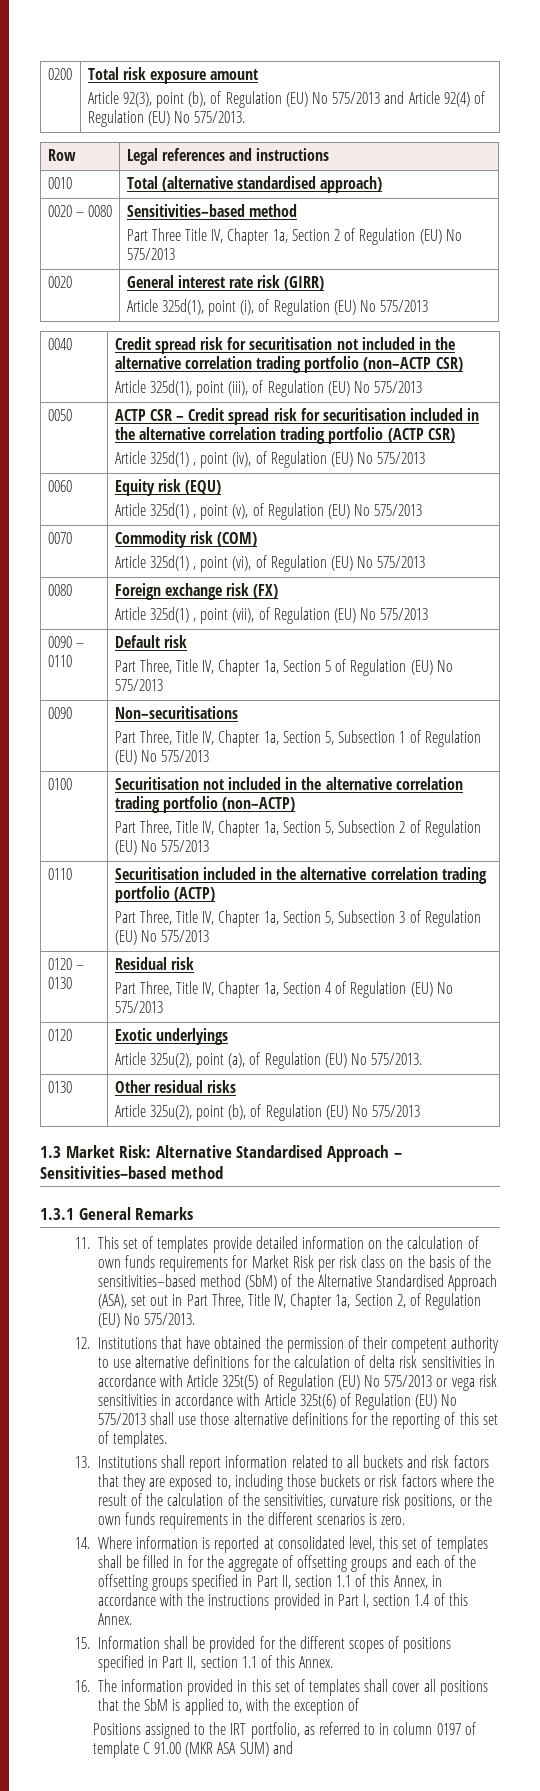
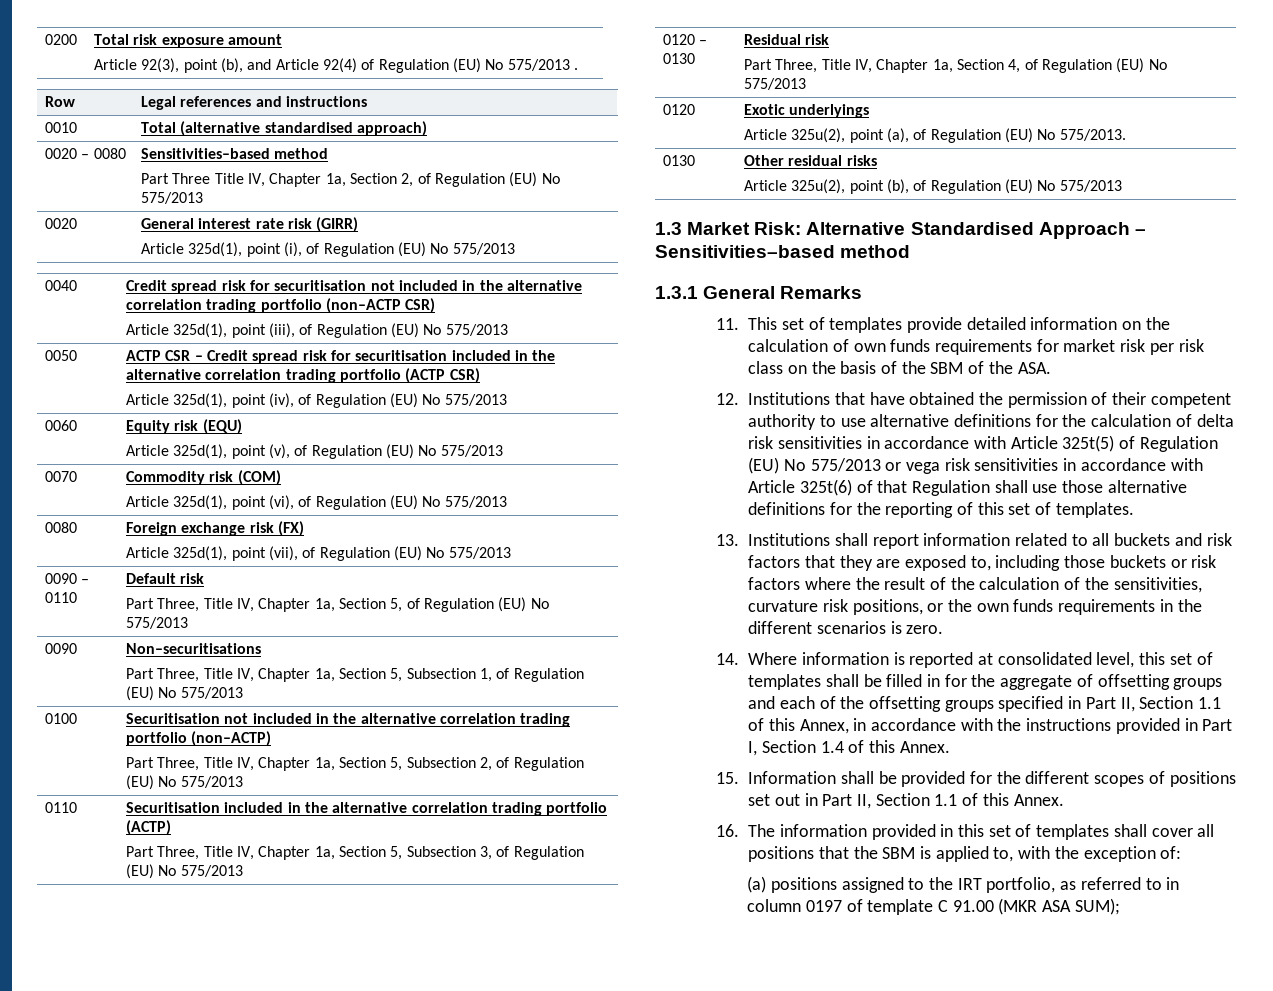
  0200 | Total risk exposure amount
- Article 92(3), point (b), of Regulation (EU) No 575/2013 and Article 92(4) of Regulation (EU) No 575/2013.
+ Article 92(3), point (b), and Article 92(4) of Regulation (EU) No 575/2013 .
  0020 – 0080 | Sensitivities–based method
- Part Three Title IV, Chapter 1a, Section 2 of Regulation (EU) No 575/2013
+ Part Three Title IV, Chapter 1a, Section 2, of Regulation (EU) No 575/2013
  0050 | ACTP CSR – Credit spread risk for securitisation included in the alternative correlation trading portfolio (ACTP CSR)
- Article 325d(1) , point (iv), of Regulation (EU) No 575/2013
+ Article 325d(1), point (iv), of Regulation (EU) No 575/2013
  0060 | Equity risk (EQU)
- Article 325d(1) , point (v), of Regulation (EU) No 575/2013
+ Article 325d(1), point (v), of Regulation (EU) No 575/2013
  0070 | Commodity risk (COM)
- Article 325d(1) , point (vi), of Regulation (EU) No 575/2013
+ Article 325d(1), point (vi), of Regulation (EU) No 575/2013
  0080 | Foreign exchange risk (FX)
- Article 325d(1) , point (vii), of Regulation (EU) No 575/2013
+ Article 325d(1), point (vii), of Regulation (EU) No 575/2013
  0090 – 0110 | Default risk
- Part Three, Title IV, Chapter 1a, Section 5 of Regulation (EU) No 575/2013
+ Part Three, Title IV, Chapter 1a, Section 5, of Regulation (EU) No 575/2013
  0090 | Non–securitisations
- Part Three, Title IV, Chapter 1a, Section 5, Subsection 1 of Regulation (EU) No 575/2013
+ Part Three, Title IV, Chapter 1a, Section 5, Subsection 1, of Regulation (EU) No 575/2013
  0100 | Securitisation not included in the alternative correlation trading portfolio (non–ACTP)
- Part Three, Title IV, Chapter 1a, Section 5, Subsection 2 of Regulation (EU) No 575/2013
+ Part Three, Title IV, Chapter 1a, Section 5, Subsection 2, of Regulation (EU) No 575/2013
  0110 | Securitisation included in the alternative correlation trading portfolio (ACTP)
- Part Three, Title IV, Chapter 1a, Section 5, Subsection 3 of Regulation (EU) No 575/2013
+ Part Three, Title IV, Chapter 1a, Section 5, Subsection 3, of Regulation (EU) No 575/2013
  0120 – 0130 | Residual risk
- Part Three, Title IV, Chapter 1a, Section 4 of Regulation (EU) No 575/2013
+ Part Three, Title IV, Chapter 1a, Section 4, of Regulation (EU) No 575/2013
- 11. This set of templates provide detailed information on the calculation of own funds requirements for Market Risk per risk class on the basis of the sensitivities–based method (SbM) of the Alternative Standardised Approach (ASA), set out in Part Three, Title IV, Chapter 1a, Section 2, of Regulation (EU) No 575/2013.
+ 11. This set of templates provide detailed information on the calculation of own funds requirements for market risk per risk class on the basis of the SBM of the ASA.
- 12. Institutions that have obtained the permission of their competent authority to use alternative definitions for the calculation of delta risk sensitivities in accordance with Article 325t(5) of Regulation (EU) No 575/2013 or vega risk sensitivities in accordance with Article 325t(6) of Regulation (EU) No 575/2013 shall use those alternative definitions for the reporting of this set of templates.
+ 12. Institutions that have obtained the permission of their competent authority to use alternative definitions for the calculation of delta risk sensitivities in accordance with Article 325t(5) of Regulation (EU) No 575/2013 or vega risk sensitivities in accordance with Article 325t(6) of that Regulation shall use those alternative definitions for the reporting of this set of templates.
- 14. Where information is reported at consolidated level, this set of templates shall be filled in for the aggregate of offsetting groups and each of the offsetting groups specified in Part II, section 1.1 of this Annex, in accordance with the instructions provided in Part I, section 1.4 of this Annex.
+ 14. Where information is reported at consolidated level, this set of templates shall be filled in for the aggregate of offsetting groups and each of the offsetting groups specified in Part II, Section 1.1 of this Annex, in accordance with the instructions provided in Part I, Section 1.4 of this Annex.
- 15. Information shall be provided for the different scopes of positions specified in Part II, section 1.1 of this Annex.
+ 15. Information shall be provided for the different scopes of positions set out in Part II, Section 1.1 of this Annex.
- 16. The information provided in this set of templates shall cover all positions that the SbM is applied to, with the exception of
- Positions assigned to the IRT portfolio, as referred to in column 0197 of template C 91.00 (MKR ASA SUM) and
+ 16. The information provided in this set of templates shall cover all positions that the SBM is applied to, with the exception of:
+ (a) positions assigned to the IRT portfolio, as referred to in column 0197 of template C 91.00 (MKR ASA SUM);

